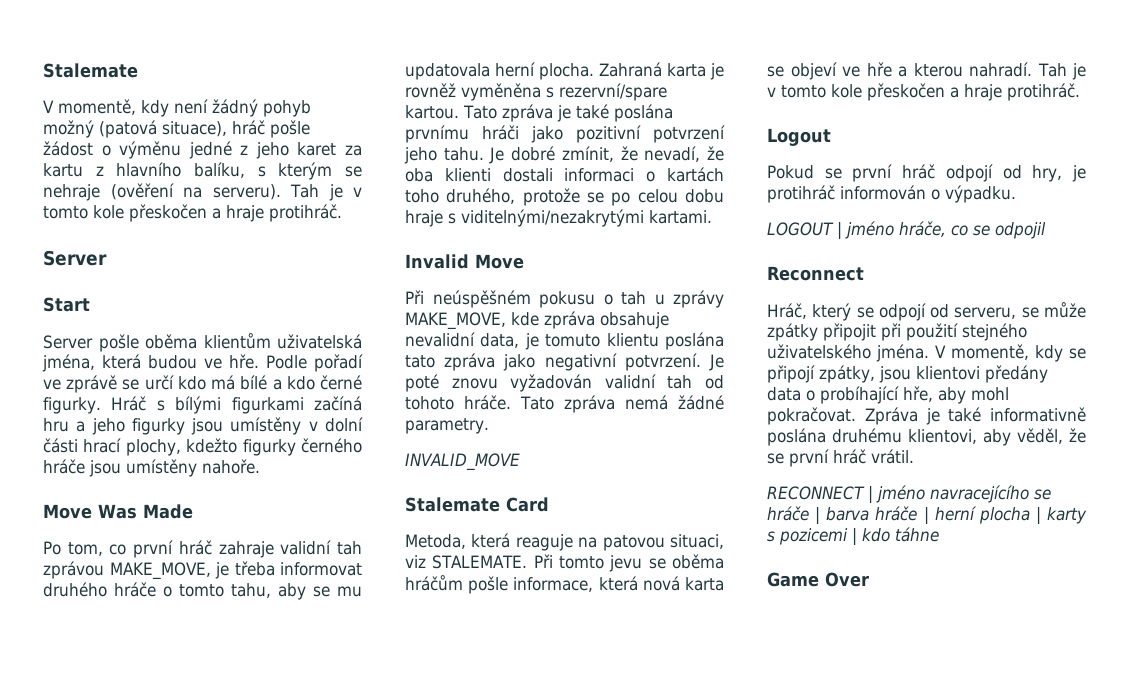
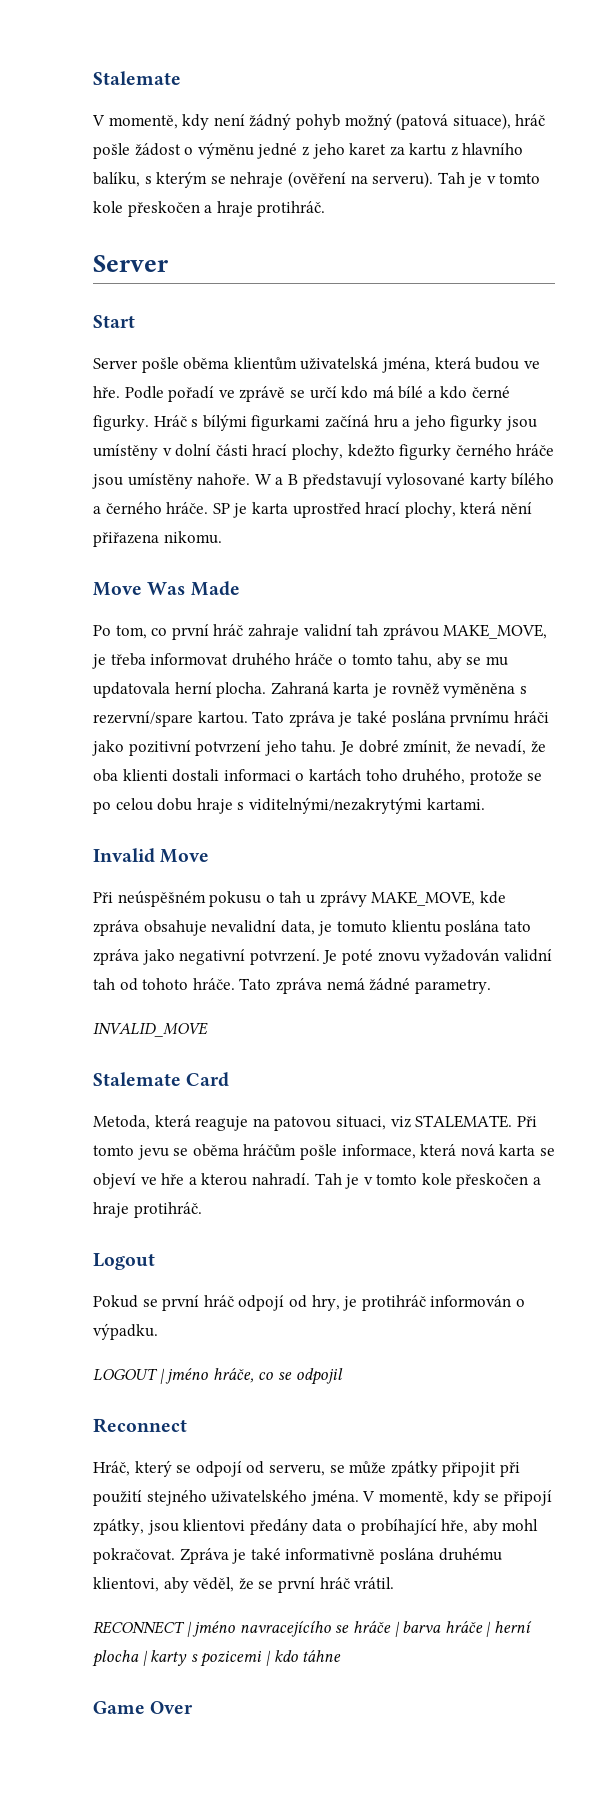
+ W a B představují vylosované karty bílého a černého hráče. SP je karta uprostřed hrací plochy, která nění přiřazena nikomu.

